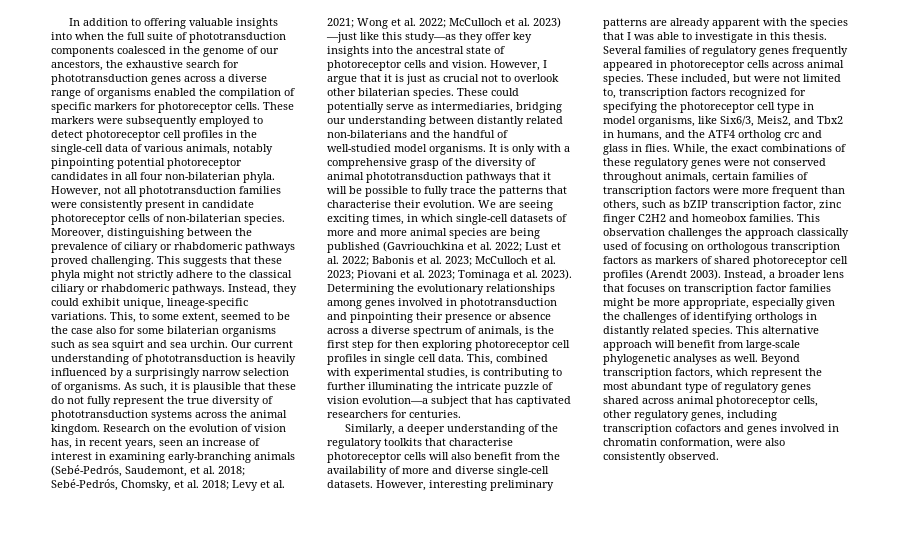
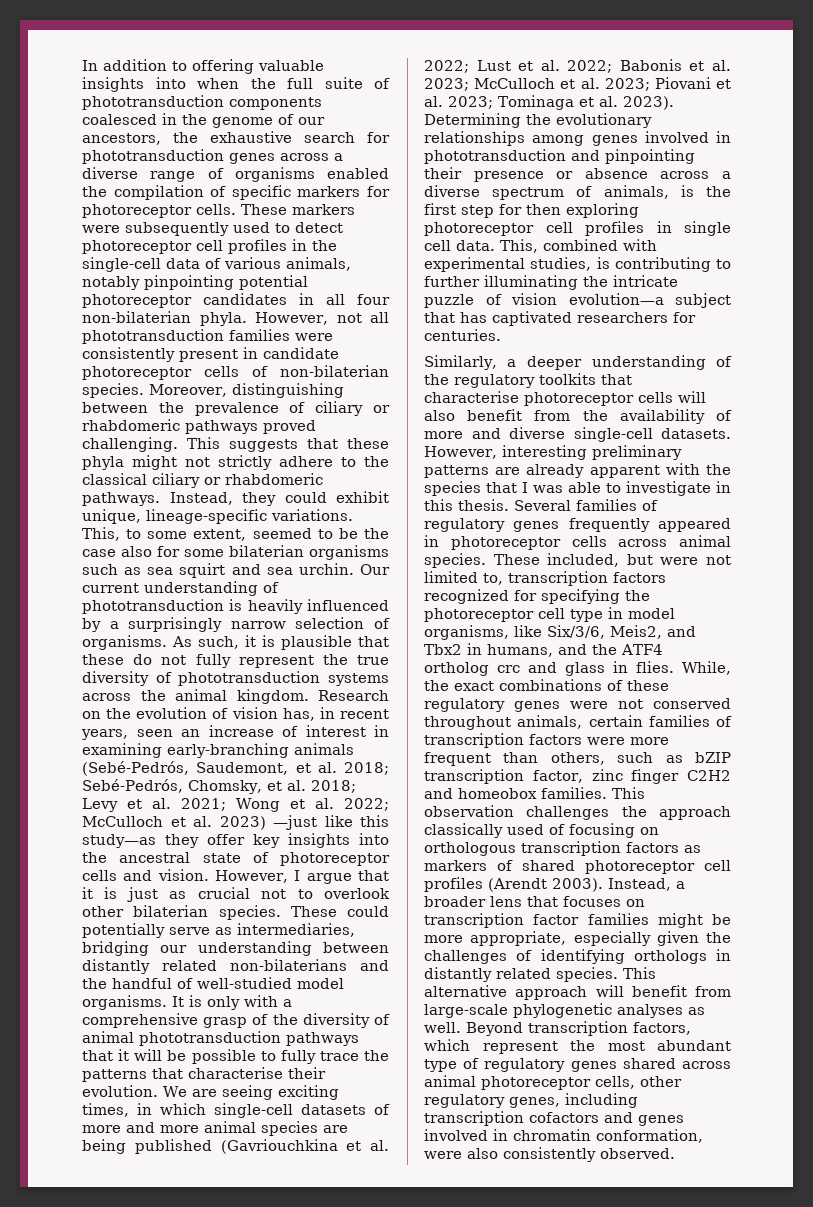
- These markers were subsequently employed to detect photoreceptor cell profiles in the single-cell data of various animals, notably pinpointing potential photoreceptor candidates in all four non-bilaterian phyla.
+ These markers were subsequently used to detect photoreceptor cell profiles in the single-cell data of various animals, notably pinpointing potential photoreceptor candidates in all four non-bilaterian phyla.
- These included, but were not limited to, transcription factors recognized for specifying the photoreceptor cell type in model organisms, like Six6/3, Meis2, and Tbx2 in humans, and the ATF4 ortholog crc and glass in flies.
+ These included, but were not limited to, transcription factors recognized for specifying the photoreceptor cell type in model organisms, like Six/3/6, Meis2, and Tbx2 in humans, and the ATF4 ortholog crc and glass in flies.

